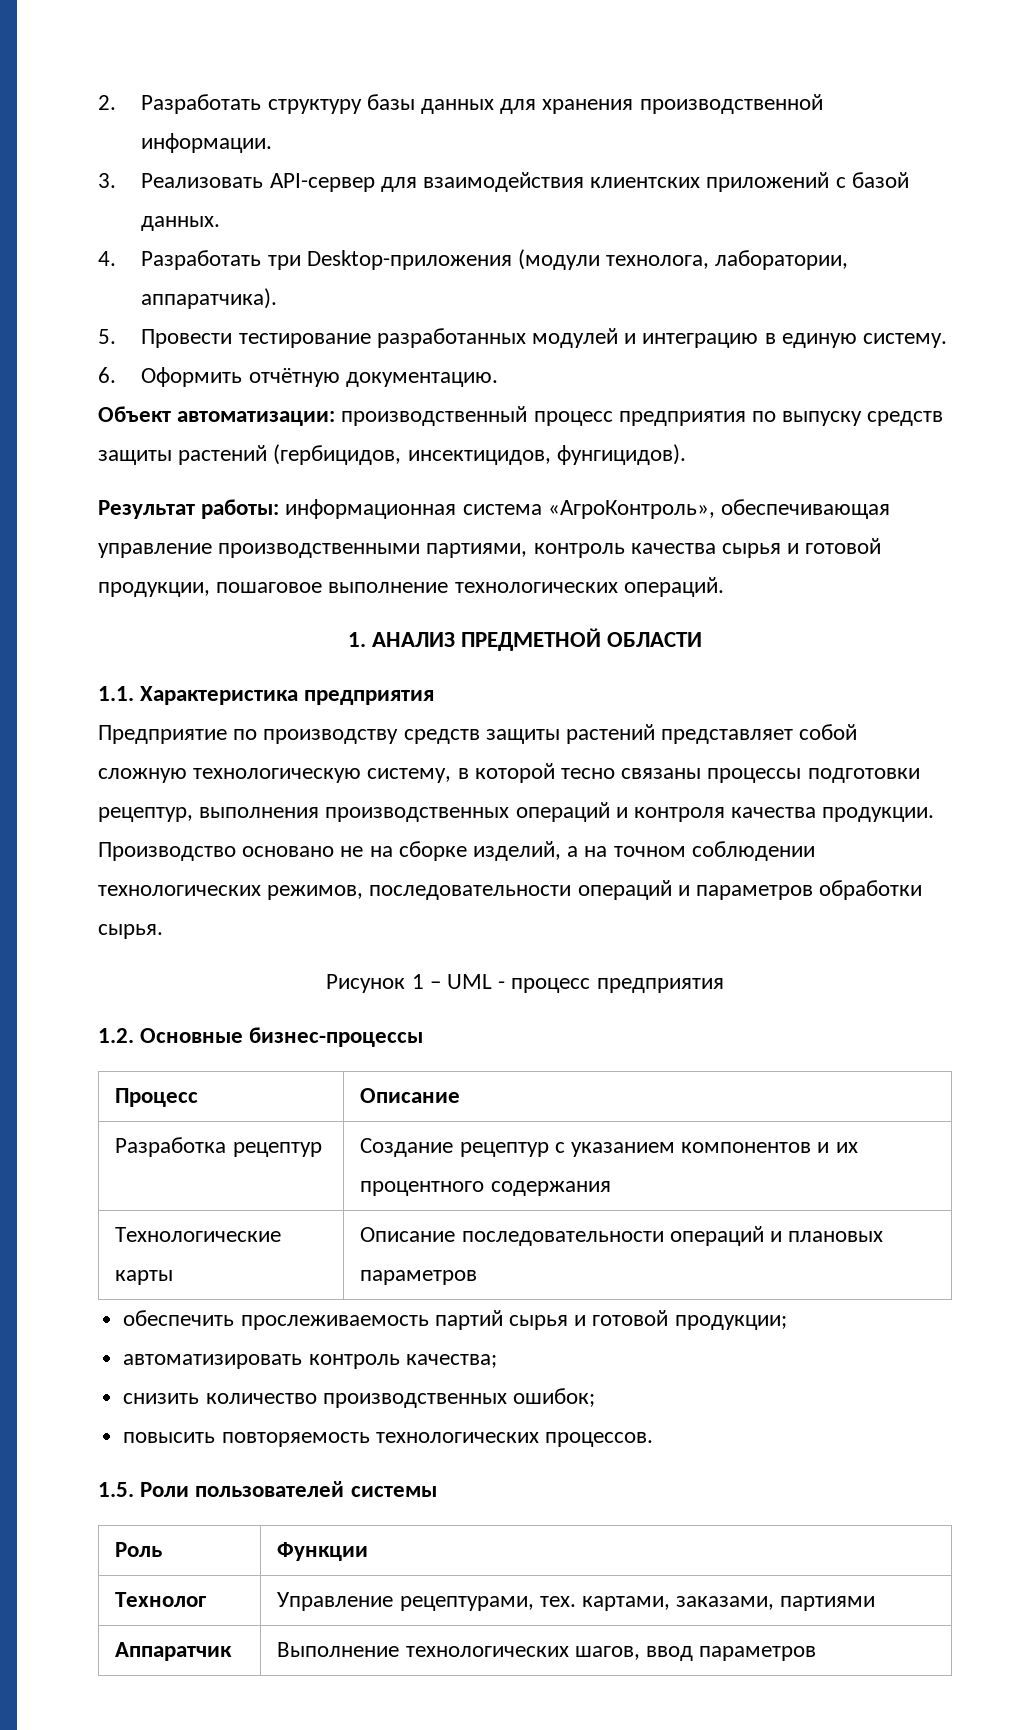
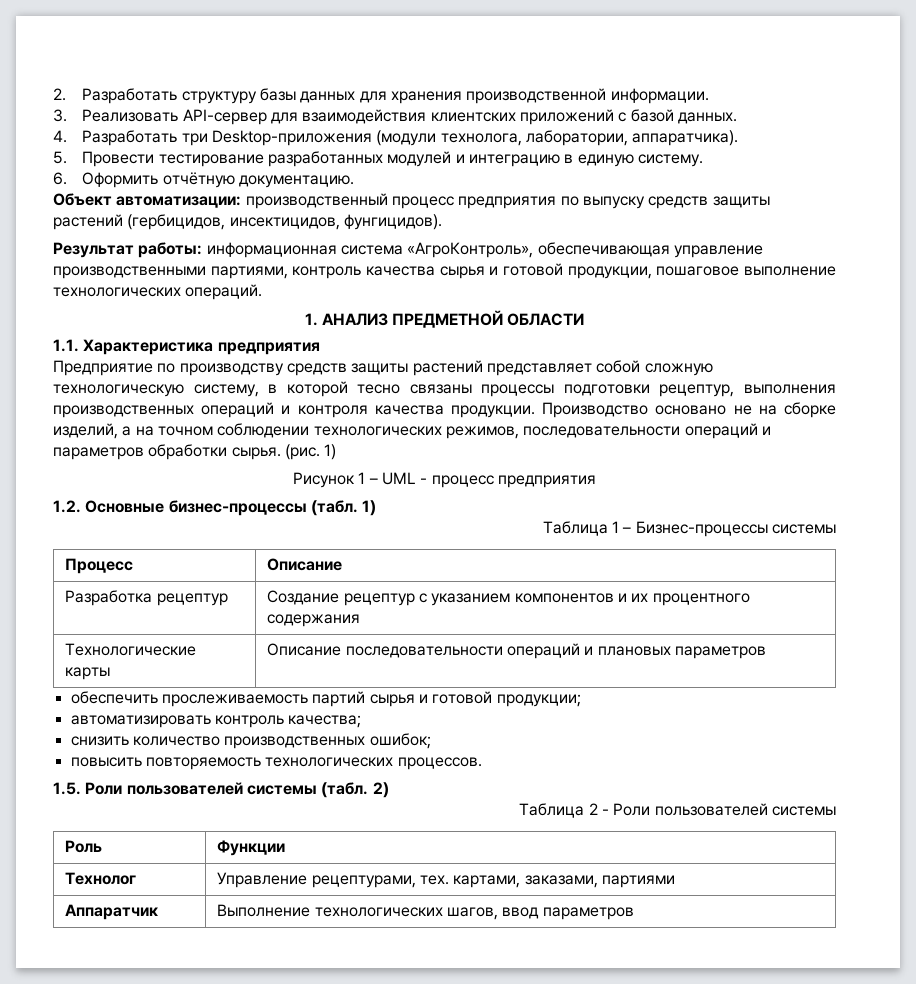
+ (рис. 1)
- 1.2. Основные бизнес-процессы
+ 1.2. Основные бизнес-процессы (табл. 1)
+ Таблица 1 – Бизнес-процессы системы
- 1.5. Роли пользователей системы
+ 1.5. Роли пользователей системы (табл. 2)
+ Таблица 2 - Роли пользователей системы

